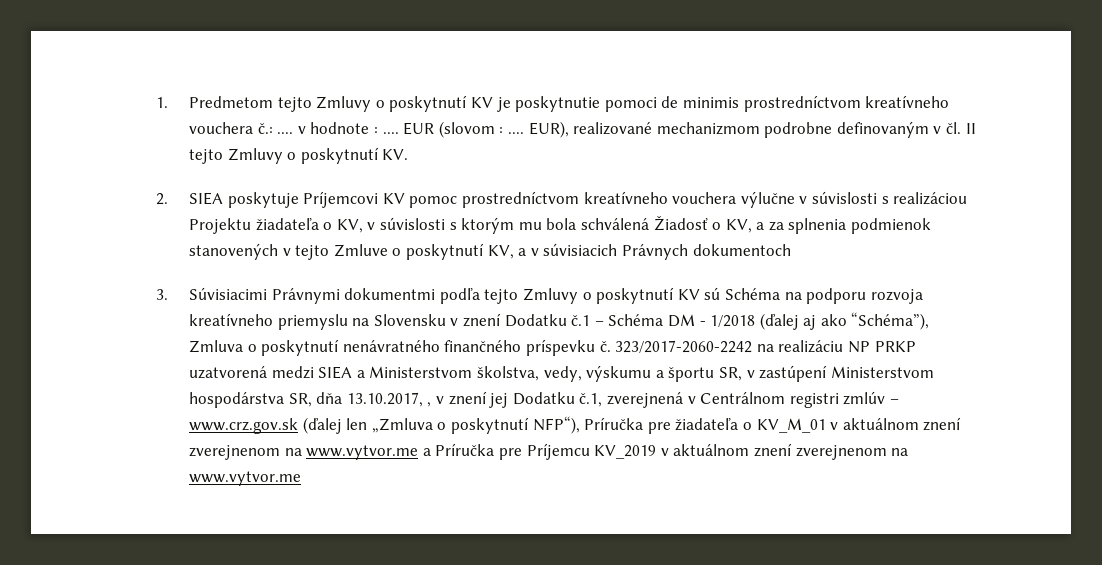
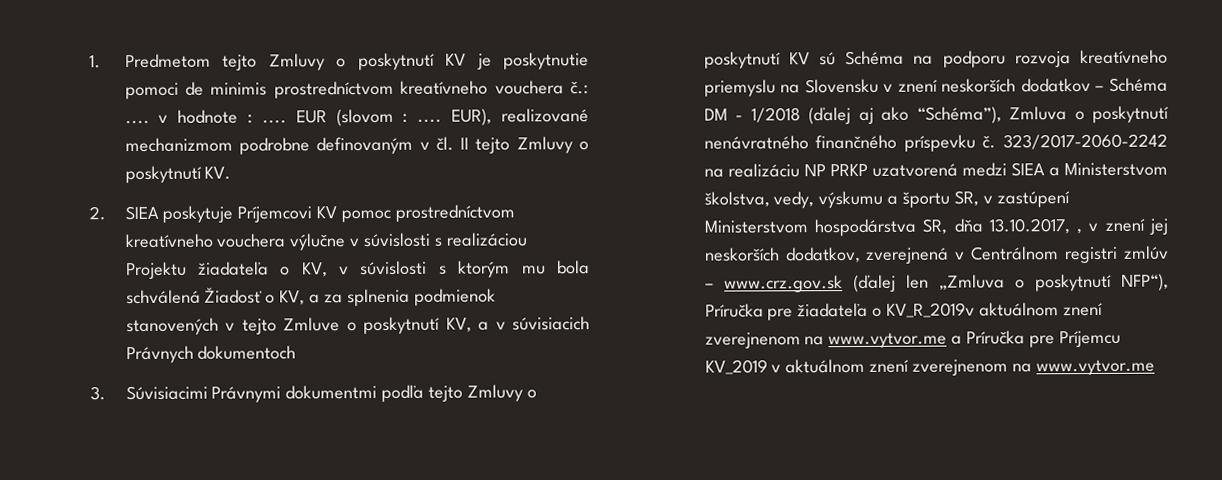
- 3. Súvisiacimi Právnymi dokumentmi podľa tejto Zmluvy o poskytnutí KV sú Schéma na podporu rozvoja kreatívneho priemyslu na Slovensku v znení Dodatku č.1 – Schéma DM - 1/2018 (ďalej aj ako “Schéma”), Zmluva o poskytnutí nenávratného finančného príspevku č.
+ 3. Súvisiacimi Právnymi dokumentmi podľa tejto Zmluvy o poskytnutí KV sú Schéma na podporu rozvoja kreatívneho priemyslu na Slovensku v znení neskorších dodatkov – Schéma DM - 1/2018 (ďalej aj ako “Schéma”), Zmluva o poskytnutí nenávratného finančného príspevku č.
- 323/2017-2060-2242 na realizáciu NP PRKP uzatvorená medzi SIEA a Ministerstvom školstva, vedy, výskumu a športu SR, v zastúpení Ministerstvom hospodárstva SR, dňa 13.10.2017, , v znení jej Dodatku č.1, zverejnená v Centrálnom registri zmlúv – www.crz.gov.sk (ďalej len „Zmluva o poskytnutí NFP“), Príručka pre žiadateľa o KV_M_01 v aktuálnom znení zverejnenom na www.vytvor.me a Príručka pre Príjemcu KV_2019 v aktuálnom znení zverejnenom na www.vytvor.me
+ 323/2017-2060-2242 na realizáciu NP PRKP uzatvorená medzi SIEA a Ministerstvom školstva, vedy, výskumu a športu SR, v zastúpení Ministerstvom hospodárstva SR, dňa 13.10.2017, , v znení jej neskorších dodatkov, zverejnená v Centrálnom registri zmlúv – www.crz.gov.sk (ďalej len „Zmluva o poskytnutí NFP“), Príručka pre žiadateľa o KV_R_2019v aktuálnom znení zverejnenom na www.vytvor.me a Príručka pre Príjemcu KV_2019 v aktuálnom znení zverejnenom na www.vytvor.me

